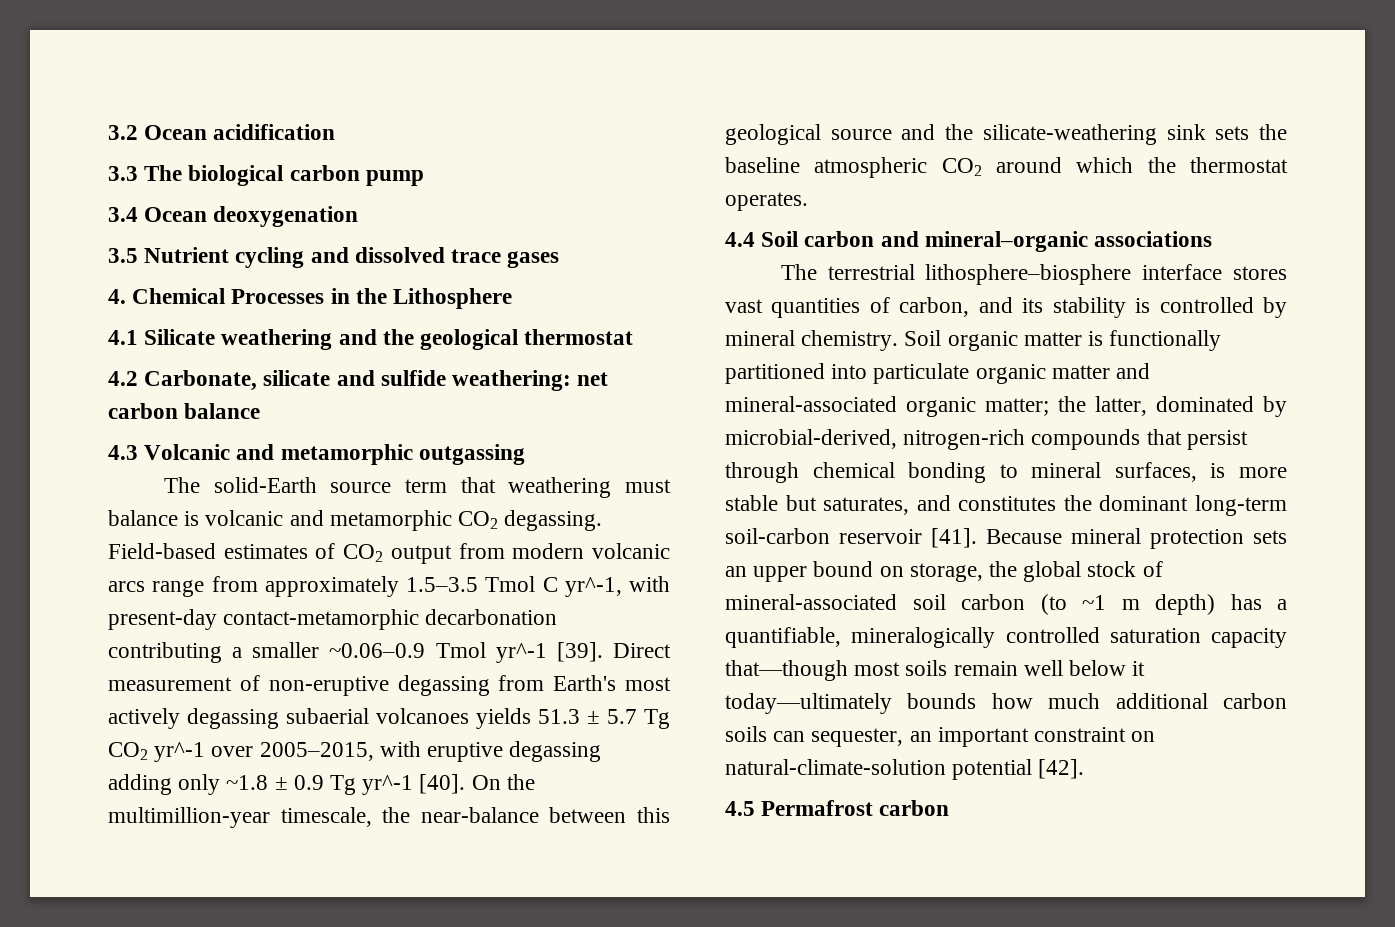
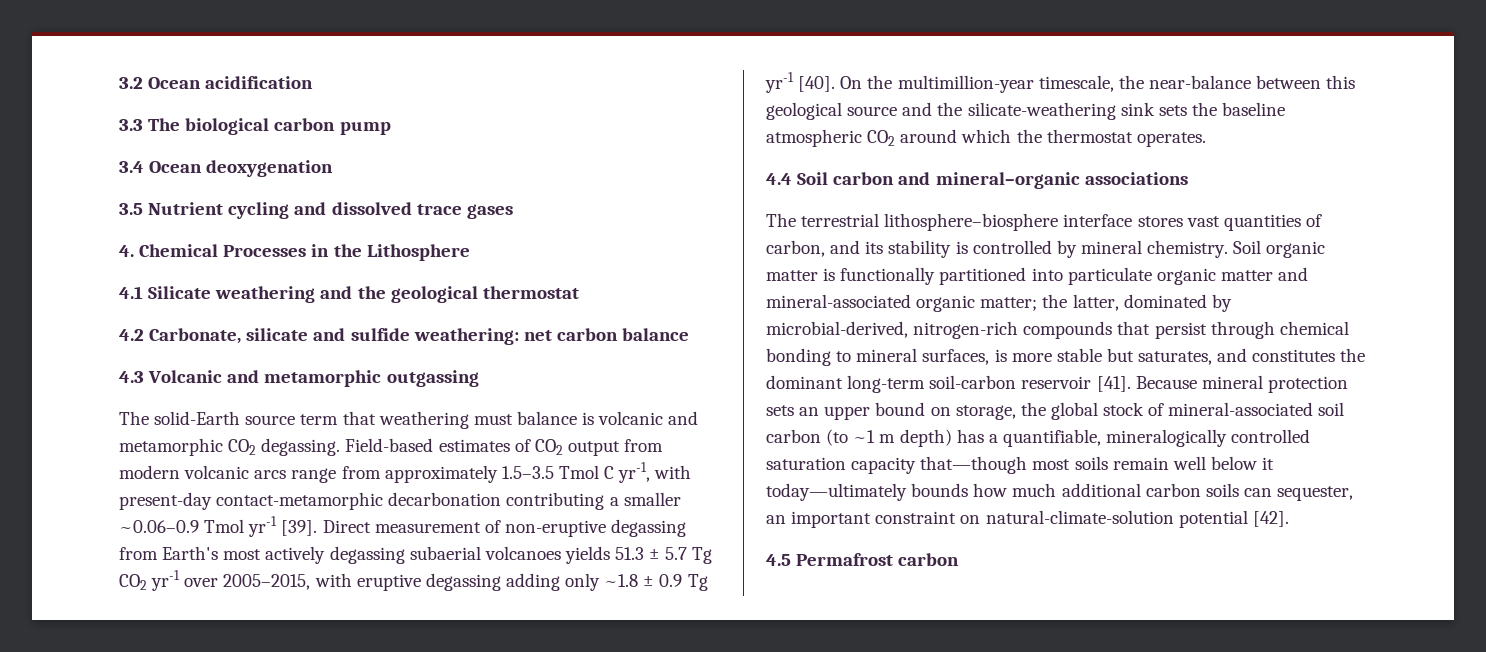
- Field-based estimates of CO2 output from modern volcanic arcs range from approximately 1.5–3.5 Tmol C yr^-1, with present-day contact-metamorphic decarbonation contributing a smaller ~0.06–0.9 Tmol yr^-1 [39].
+ Field-based estimates of CO2 output from modern volcanic arcs range from approximately 1.5–3.5 Tmol C yr-1, with present-day contact-metamorphic decarbonation contributing a smaller ~0.06–0.9 Tmol yr-1 [39].
- Direct measurement of non-eruptive degassing from Earth's most actively degassing subaerial volcanoes yields 51.3 ± 5.7 Tg CO2 yr^-1 over 2005–2015, with eruptive degassing adding only ~1.8 ± 0.9 Tg yr^-1 [40].
+ Direct measurement of non-eruptive degassing from Earth's most actively degassing subaerial volcanoes yields 51.3 ± 5.7 Tg CO2 yr-1 over 2005–2015, with eruptive degassing adding only ~1.8 ± 0.9 Tg yr-1 [40].

